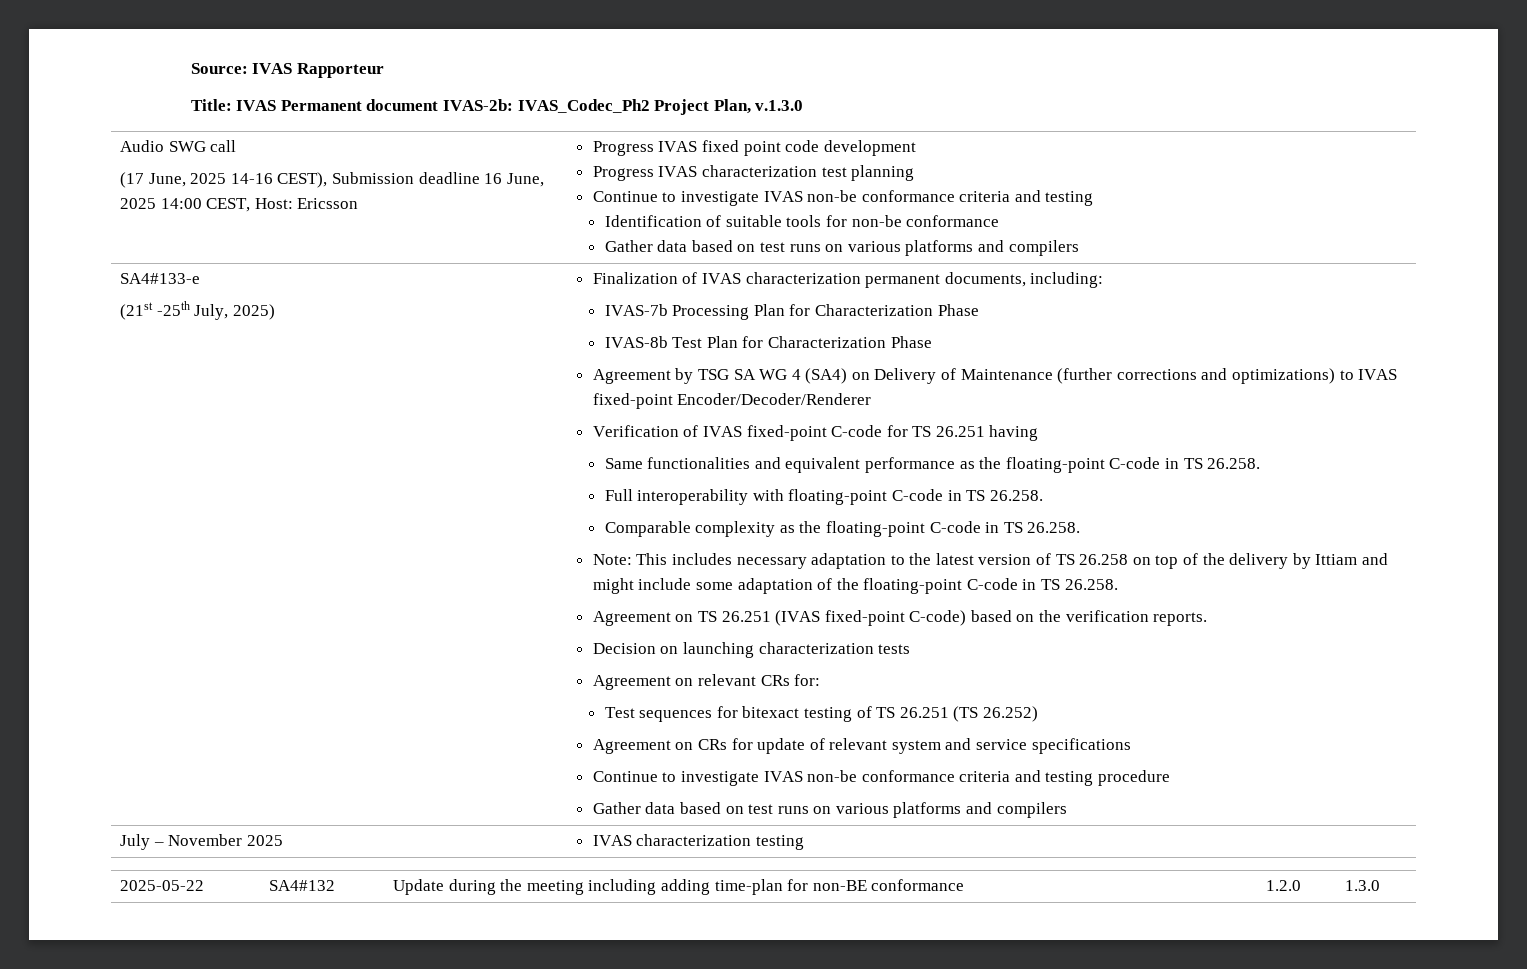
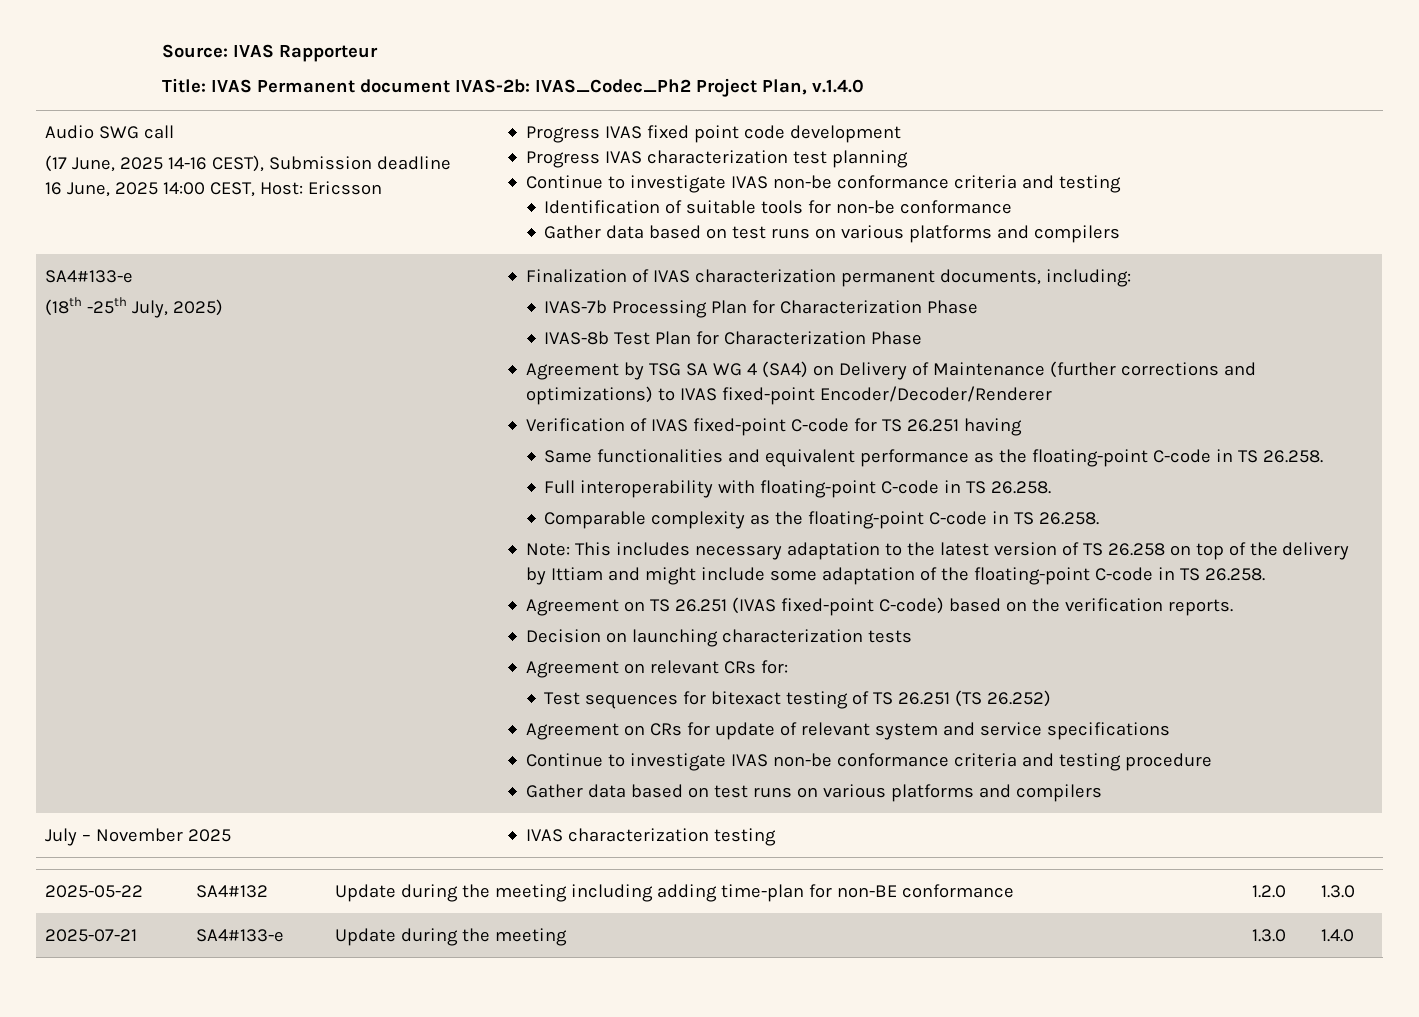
- Title: IVAS Permanent document IVAS-2b: IVAS_Codec_Ph2 Project Plan, v.1.3.0
+ Title: IVAS Permanent document IVAS-2b: IVAS_Codec_Ph2 Project Plan, v.1.4.0
- (21st -25th July, 2025)
+ (18th -25th July, 2025)
+ 2025-07-21 | SA4#133-e | Update during the meeting | 1.3.0 | 1.4.0

